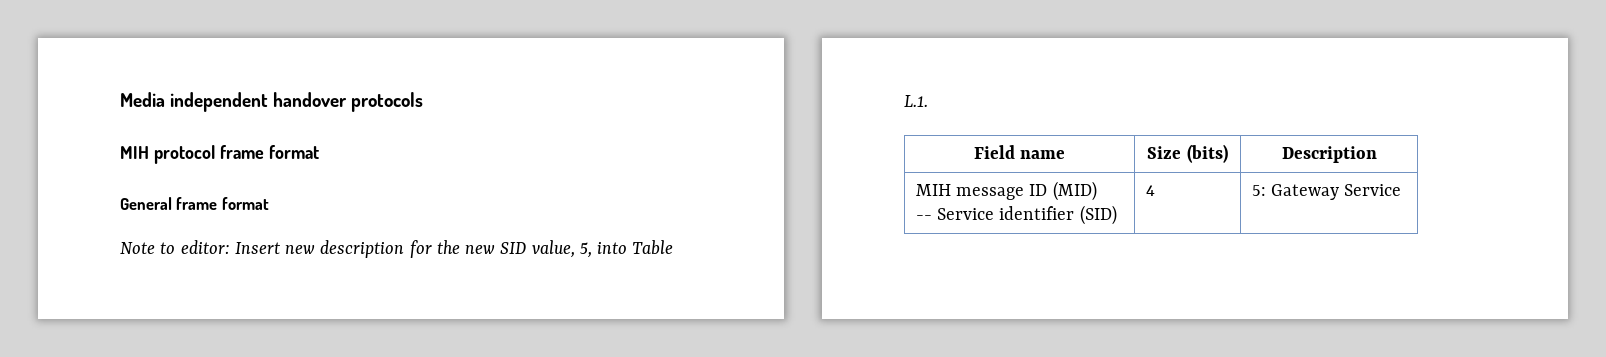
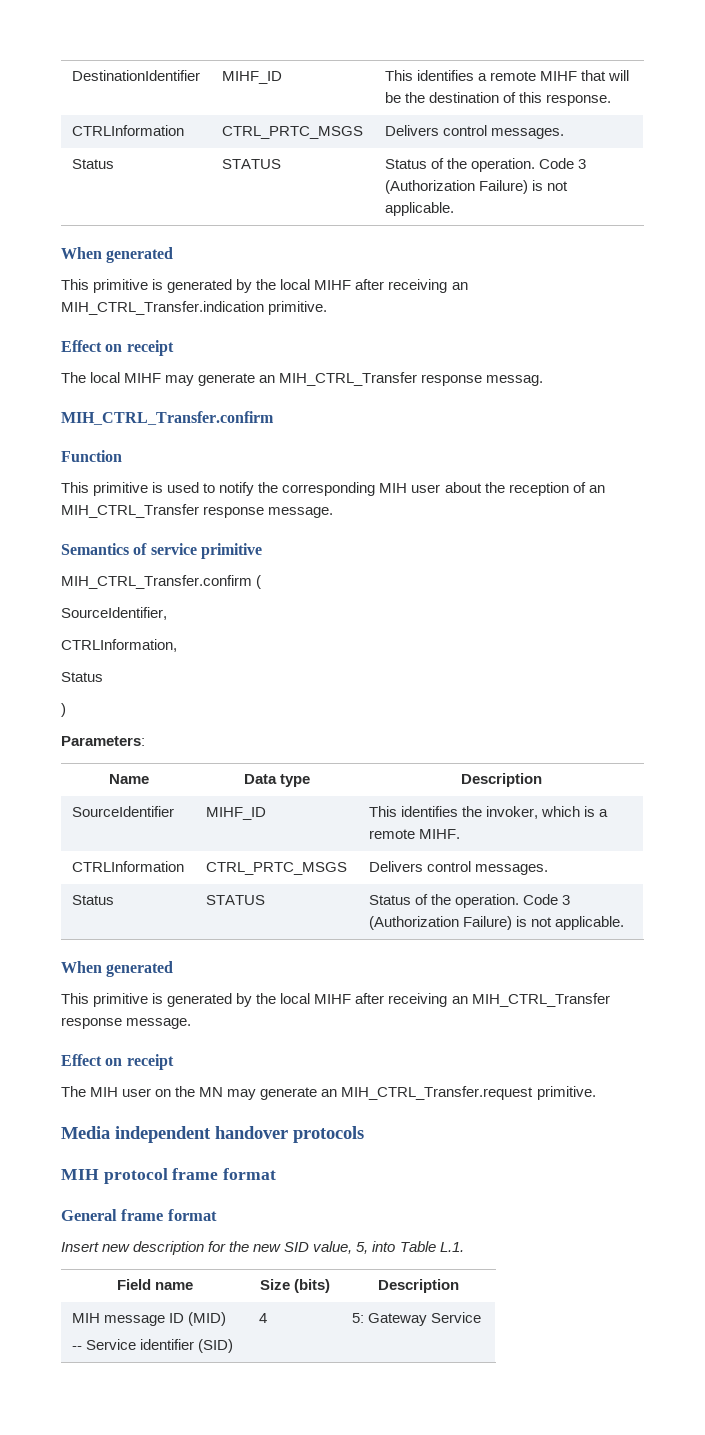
+ DestinationIdentifier | MIHF_ID | This identifies a remote MIHF that will be the destination of this response.
+ CTRLInformation | CTRL_PRTC_MSGS | Delivers control messages.
+ Status | STATUS | Status of the operation. Code 3 (Authorization Failure) is not applicable.
+ When generated
+ This primitive is generated by the local MIHF after receiving an MIH_CTRL_Transfer.indication primitive.
+ Effect on receipt
+ The local MIHF may generate an MIH_CTRL_Transfer response messag.
+ MIH_CTRL_Transfer.confirm
+ Function
+ This primitive is used to notify the corresponding MIH user about the reception of an MIH_CTRL_Transfer response message.
+ Semantics of service primitive
+ MIH_CTRL_Transfer.confirm (
+ SourceIdentifier,
+ CTRLInformation,
+ Status
+ )
+ Parameters:
+ Name | Data type | Description
+ SourceIdentifier | MIHF_ID | This identifies the invoker, which is a remote MIHF.
+ CTRLInformation | CTRL_PRTC_MSGS | Delivers control messages.
+ Status | STATUS | Status of the operation. Code 3 (Authorization Failure) is not applicable.
+ When generated
+ This primitive is generated by the local MIHF after receiving an MIH_CTRL_Transfer response message.
+ Effect on receipt
+ The MIH user on the MN may generate an MIH_CTRL_Transfer.request primitive.
- Note to editor: Insert new description for the new SID value, 5, into Table L.1.
+ Insert new description for the new SID value, 5, into Table L.1.

